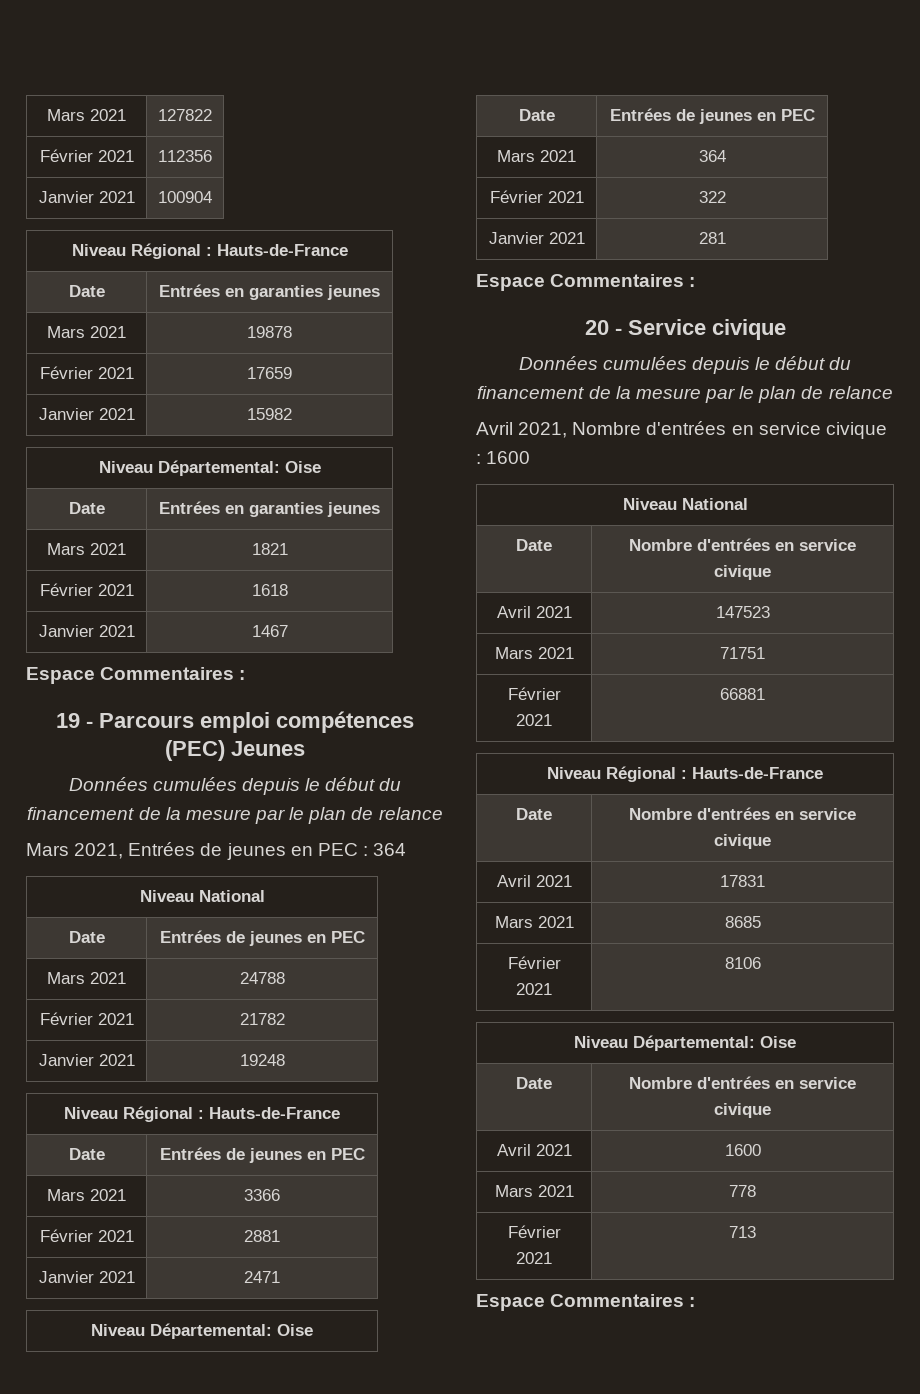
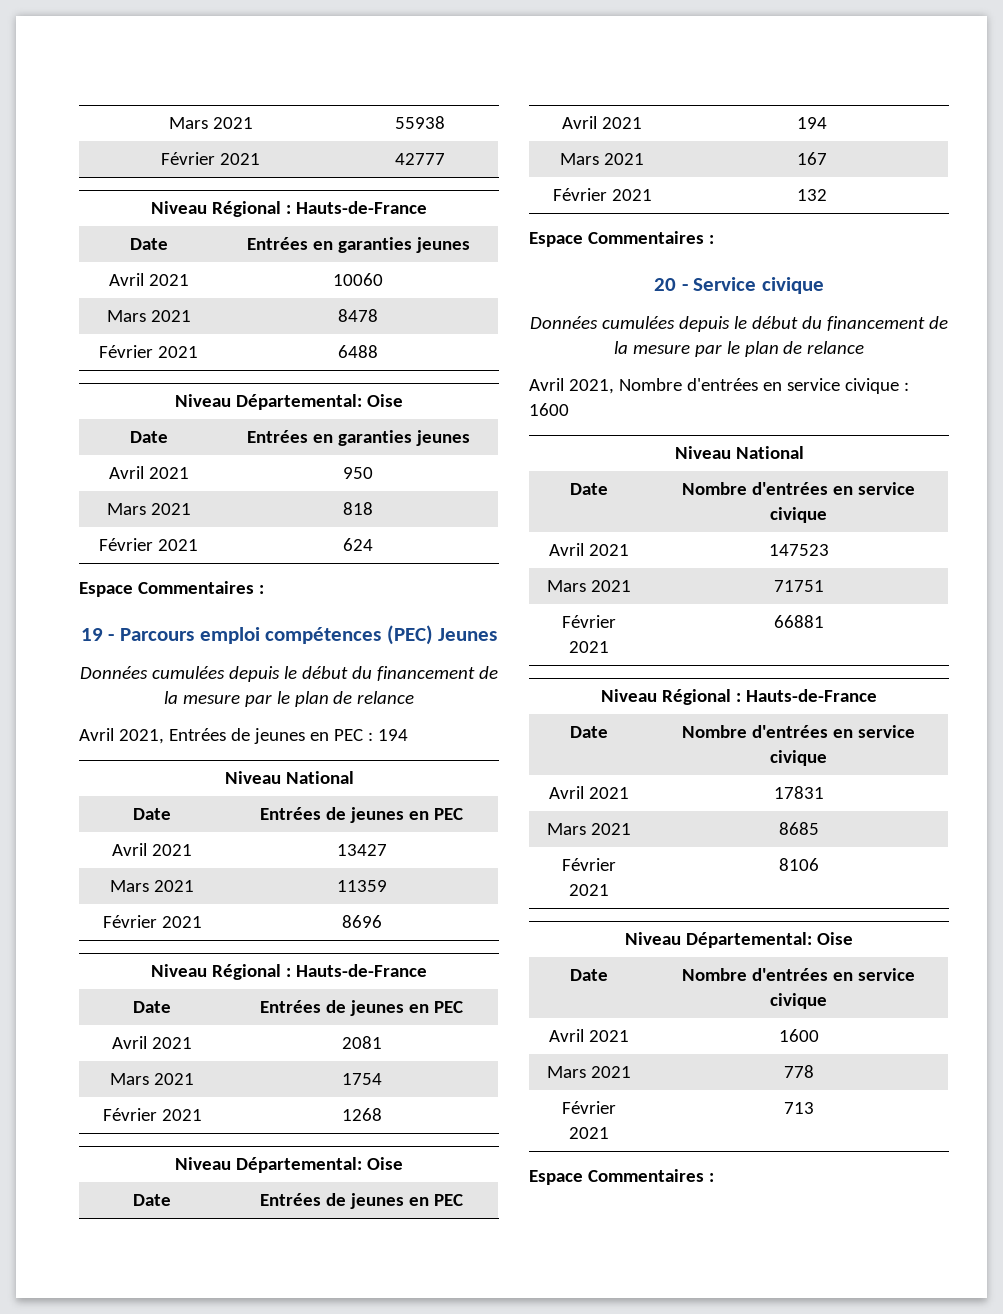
- Mars 2021 | 127822
- Février 2021 | 112356
- Janvier 2021 | 100904
+ Mars 2021 | 55938
+ Février 2021 | 42777
- Mars 2021 | 19878
- Février 2021 | 17659
- Janvier 2021 | 15982
+ Avril 2021 | 10060
+ Mars 2021 | 8478
+ Février 2021 | 6488
- Mars 2021 | 1821
- Février 2021 | 1618
- Janvier 2021 | 1467
+ Avril 2021 | 950
+ Mars 2021 | 818
+ Février 2021 | 624
- Mars 2021, Entrées de jeunes en PEC : 364
+ Avril 2021, Entrées de jeunes en PEC : 194
- Mars 2021 | 24788
- Février 2021 | 21782
- Janvier 2021 | 19248
+ Avril 2021 | 13427
+ Mars 2021 | 11359
+ Février 2021 | 8696
- Mars 2021 | 3366
- Février 2021 | 2881
- Janvier 2021 | 2471
+ Avril 2021 | 2081
+ Mars 2021 | 1754
+ Février 2021 | 1268
- Mars 2021 | 364
- Février 2021 | 322
- Janvier 2021 | 281
+ Avril 2021 | 194
+ Mars 2021 | 167
+ Février 2021 | 132

